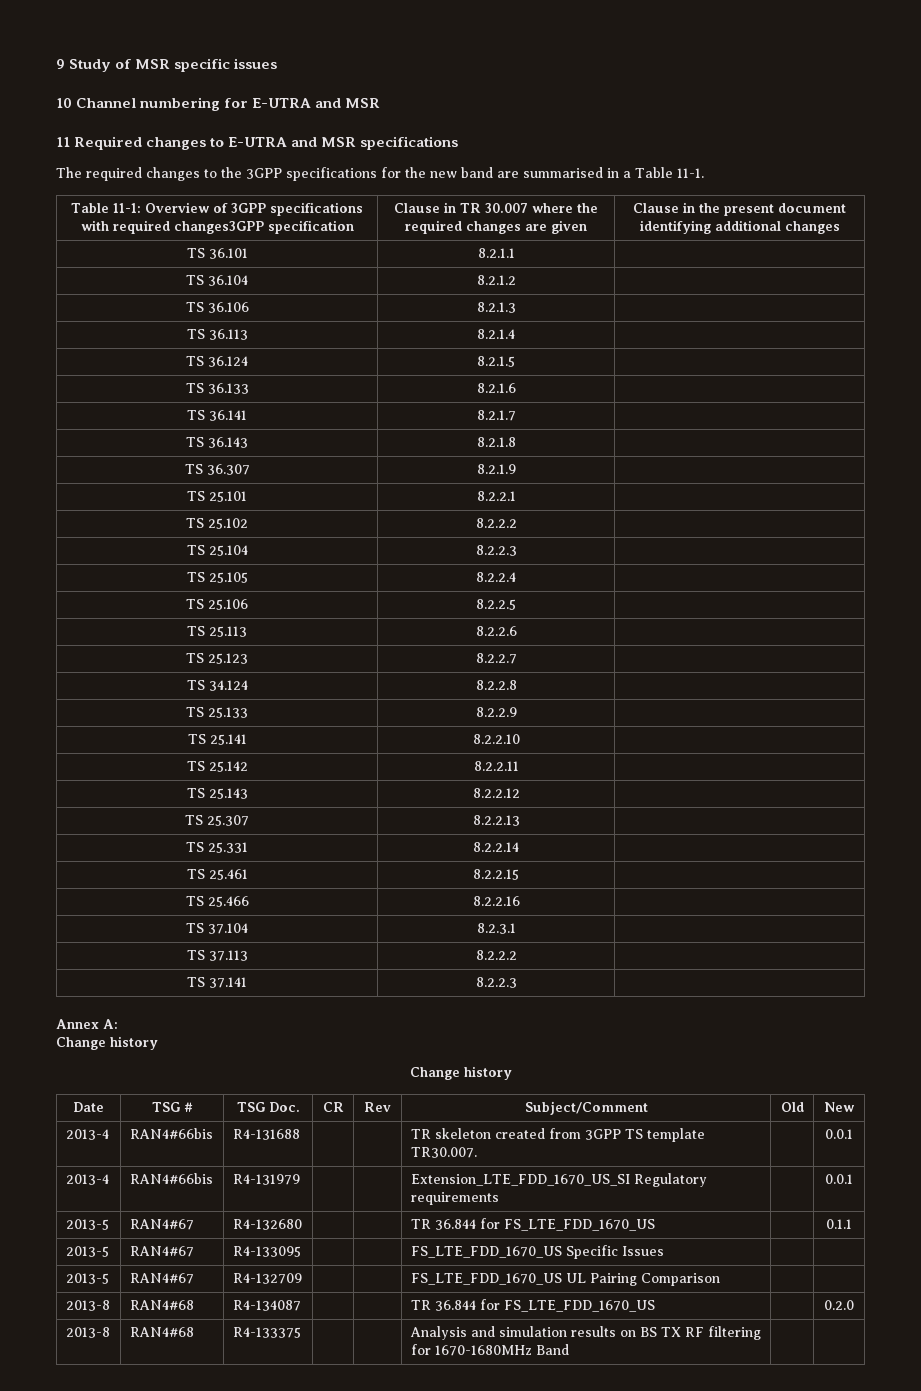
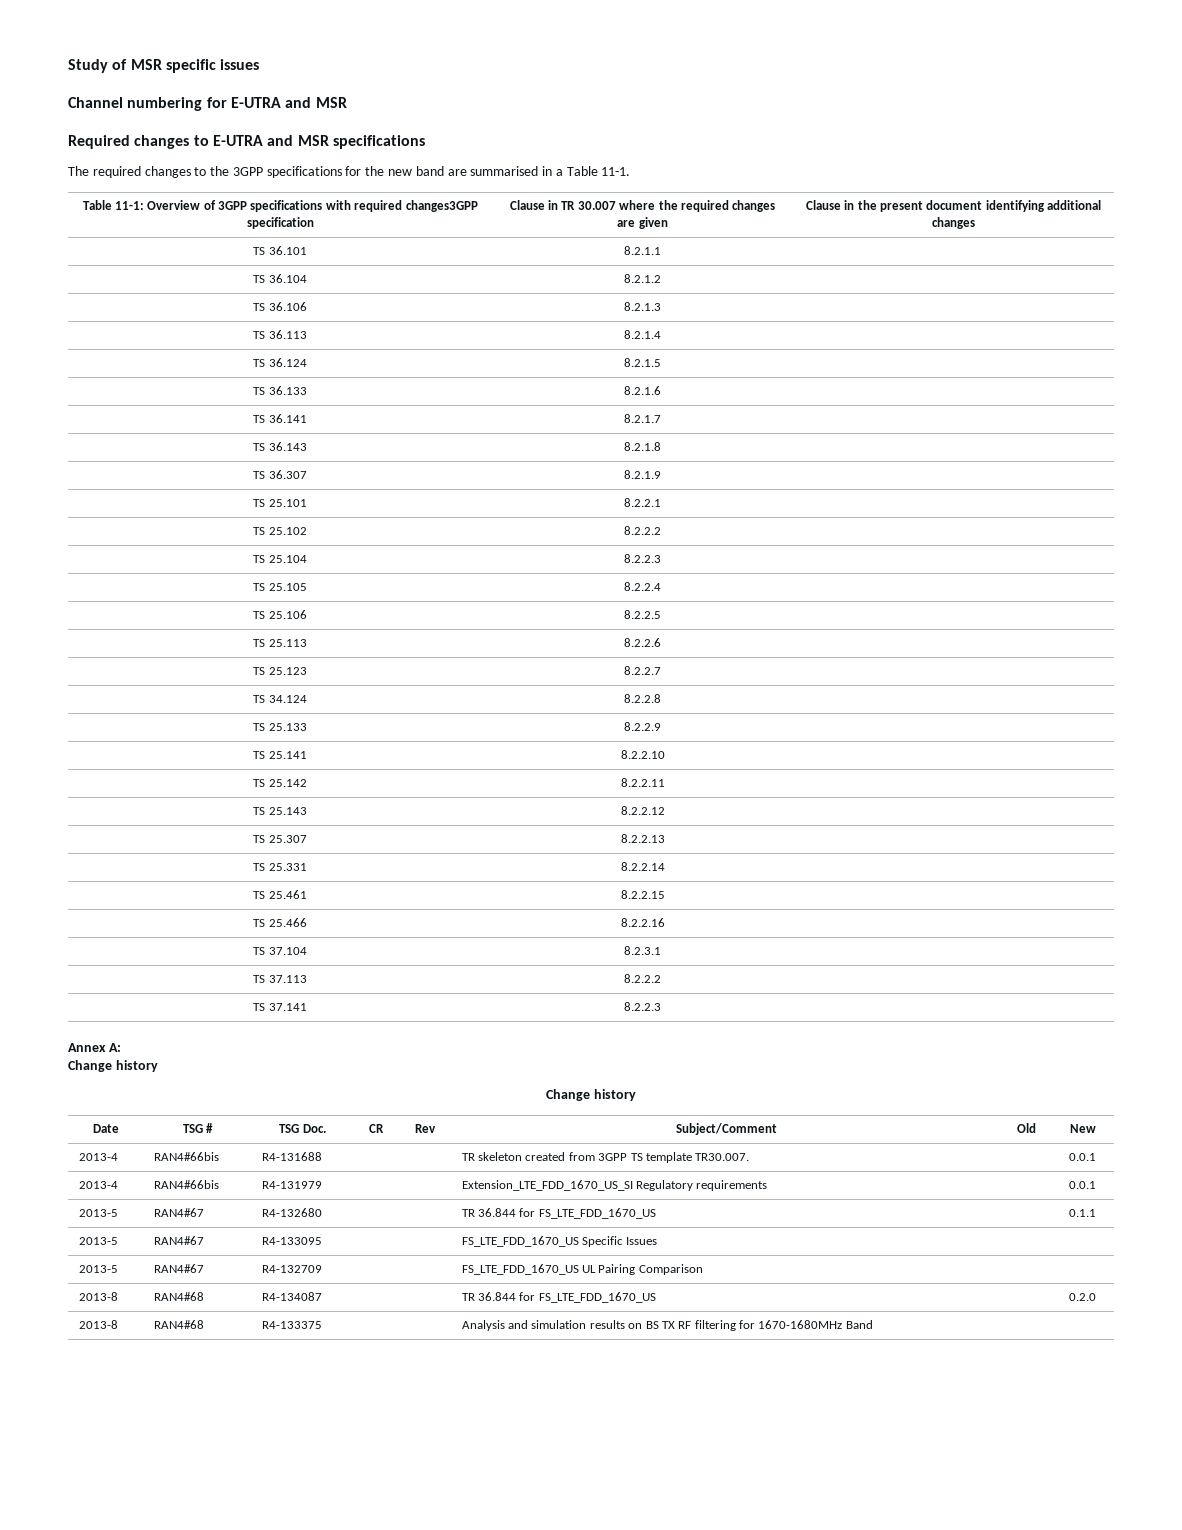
- 9 Study of MSR specific issues
+ Study of MSR specific issues
- 10 Channel numbering for E-UTRA and MSR
+ Channel numbering for E-UTRA and MSR
- 11 Required changes to E-UTRA and MSR specifications
+ Required changes to E-UTRA and MSR specifications

